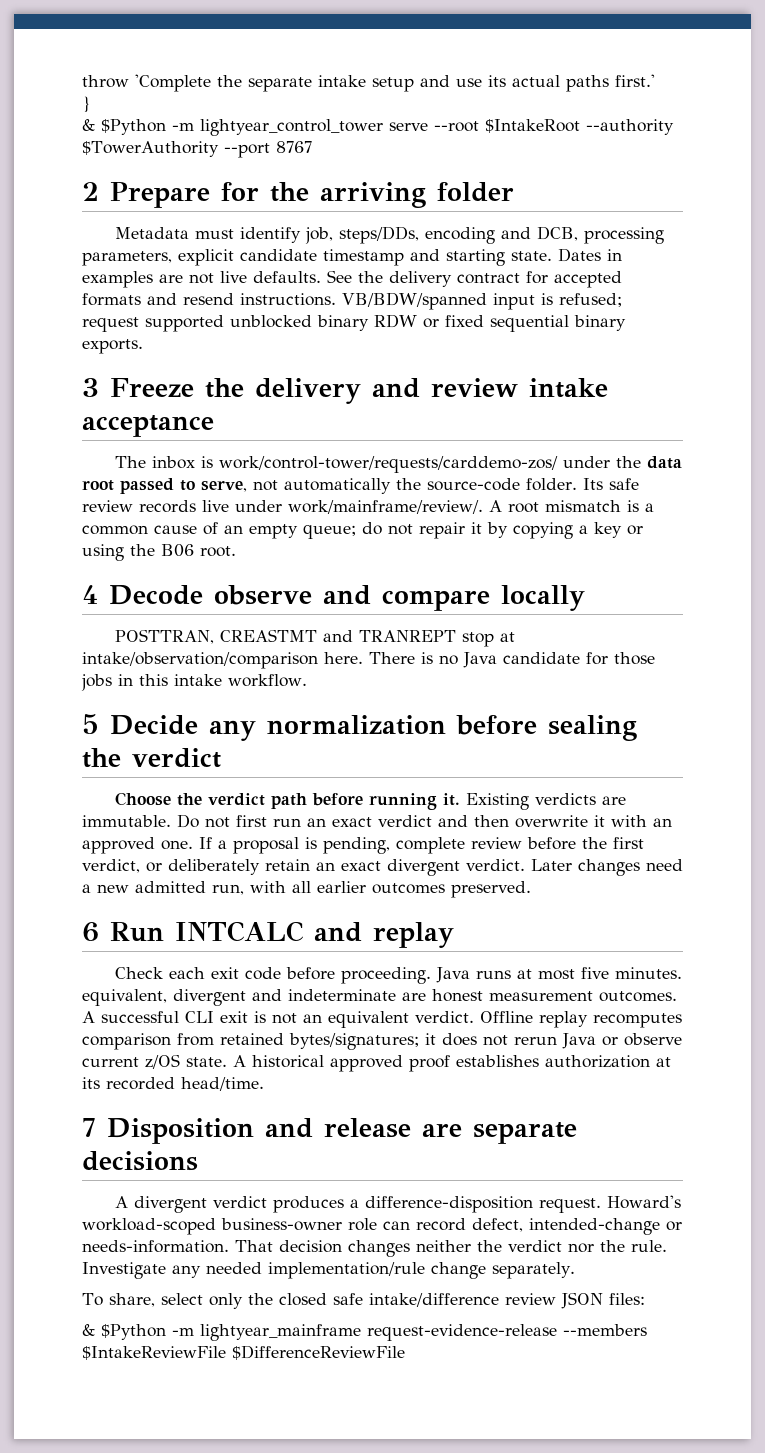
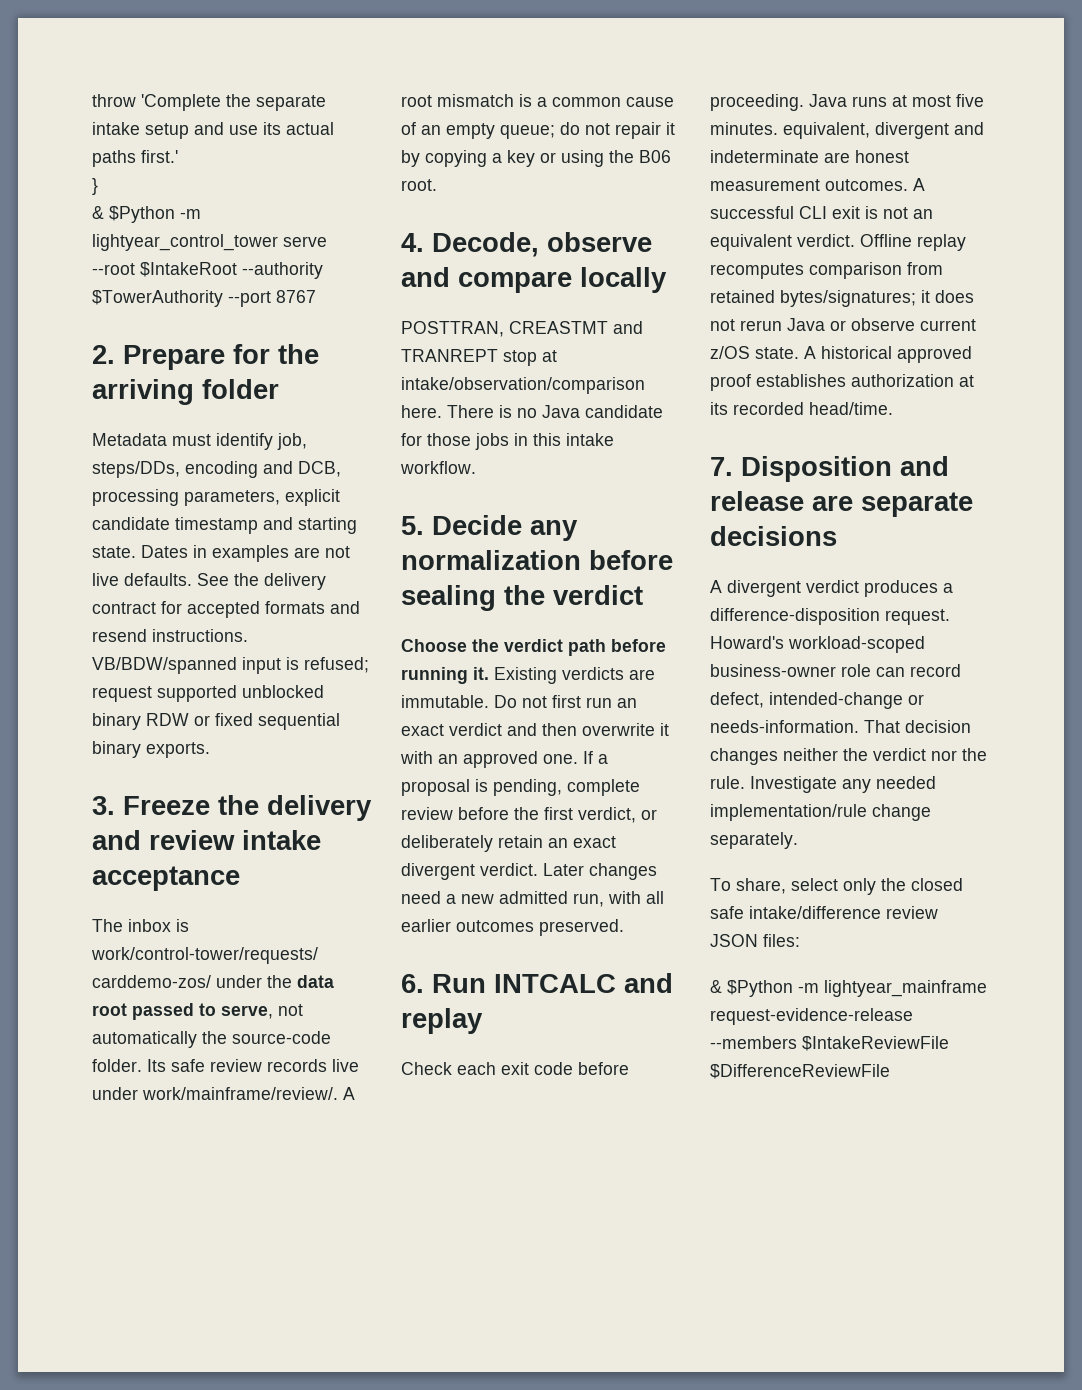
- 2 Prepare for the arriving folder
+ 2. Prepare for the arriving folder
- 3 Freeze the delivery and review intake acceptance
+ 3. Freeze the delivery and review intake acceptance
- 4 Decode observe and compare locally
+ 4. Decode, observe and compare locally
- 5 Decide any normalization before sealing the verdict
+ 5. Decide any normalization before sealing the verdict
- 6 Run INTCALC and replay
+ 6. Run INTCALC and replay
- 7 Disposition and release are separate decisions
+ 7. Disposition and release are separate decisions

